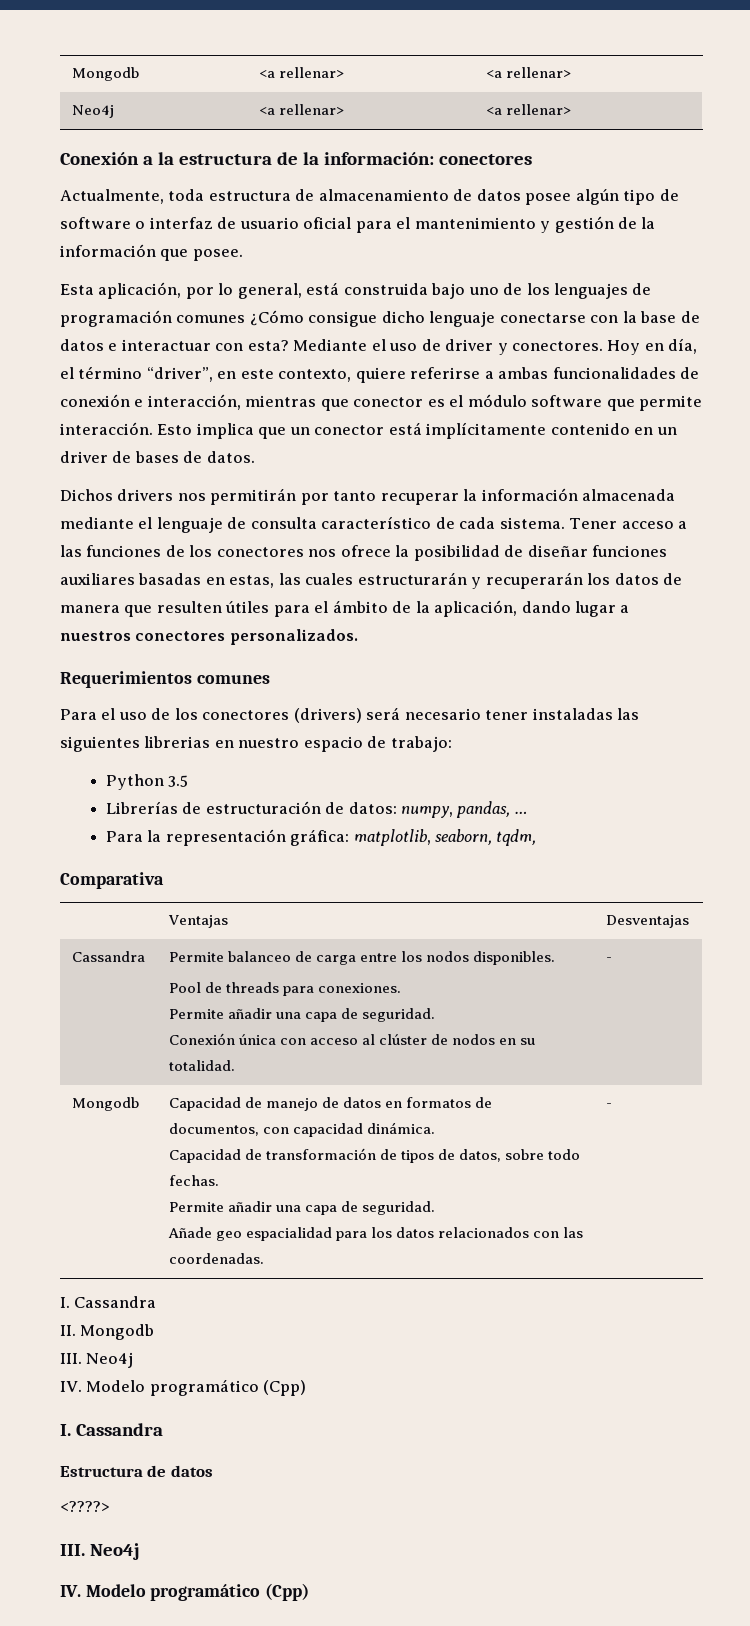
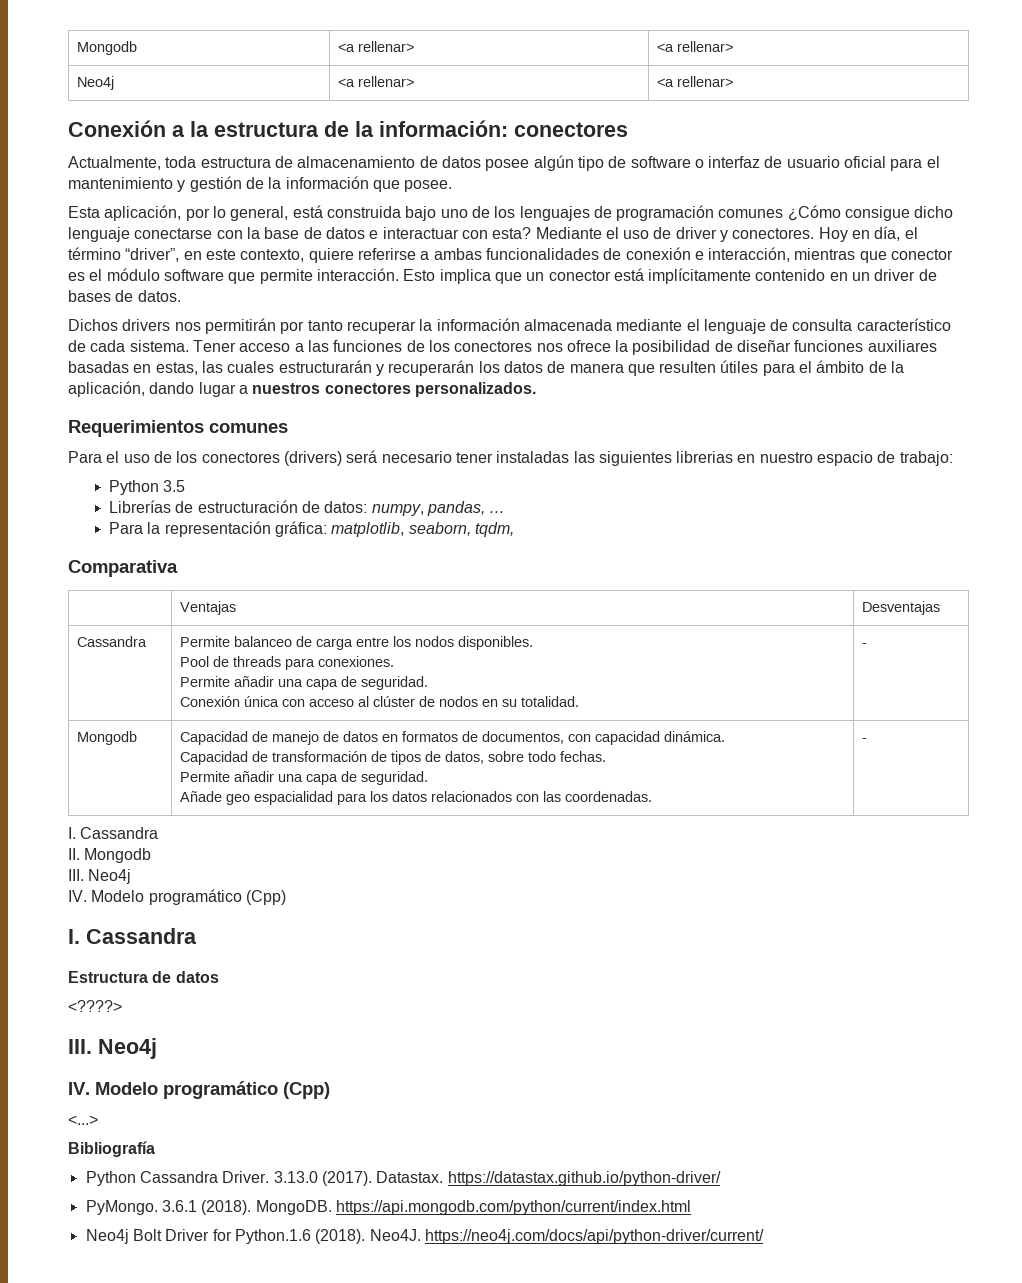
+ <...>
+ Bibliografía
+ Python Cassandra Driver. 3.13.0 (2017). Datastax. https://datastax.github.io/python-driver/
+ PyMongo. 3.6.1 (2018). MongoDB. https://api.mongodb.com/python/current/index.html
+ Neo4j Bolt Driver for Python.1.6 (2018). Neo4J. https://neo4j.com/docs/api/python-driver/current/

